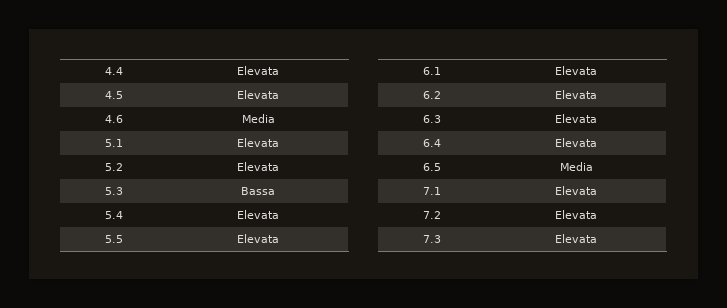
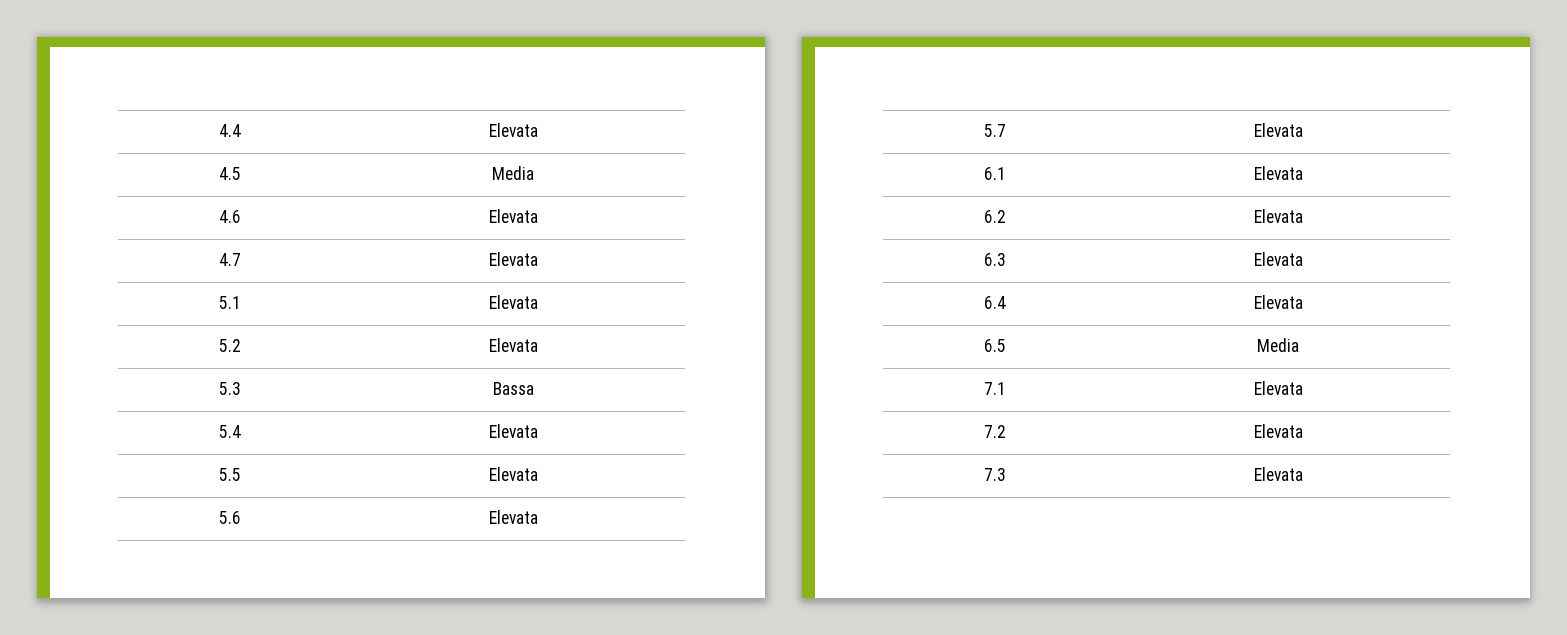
- 4.5 | Elevata
+ 4.5 | Media
- 4.6 | Media
+ 4.6 | Elevata
+ 4.7 | Elevata
+ 5.6 | Elevata
+ 5.7 | Elevata

